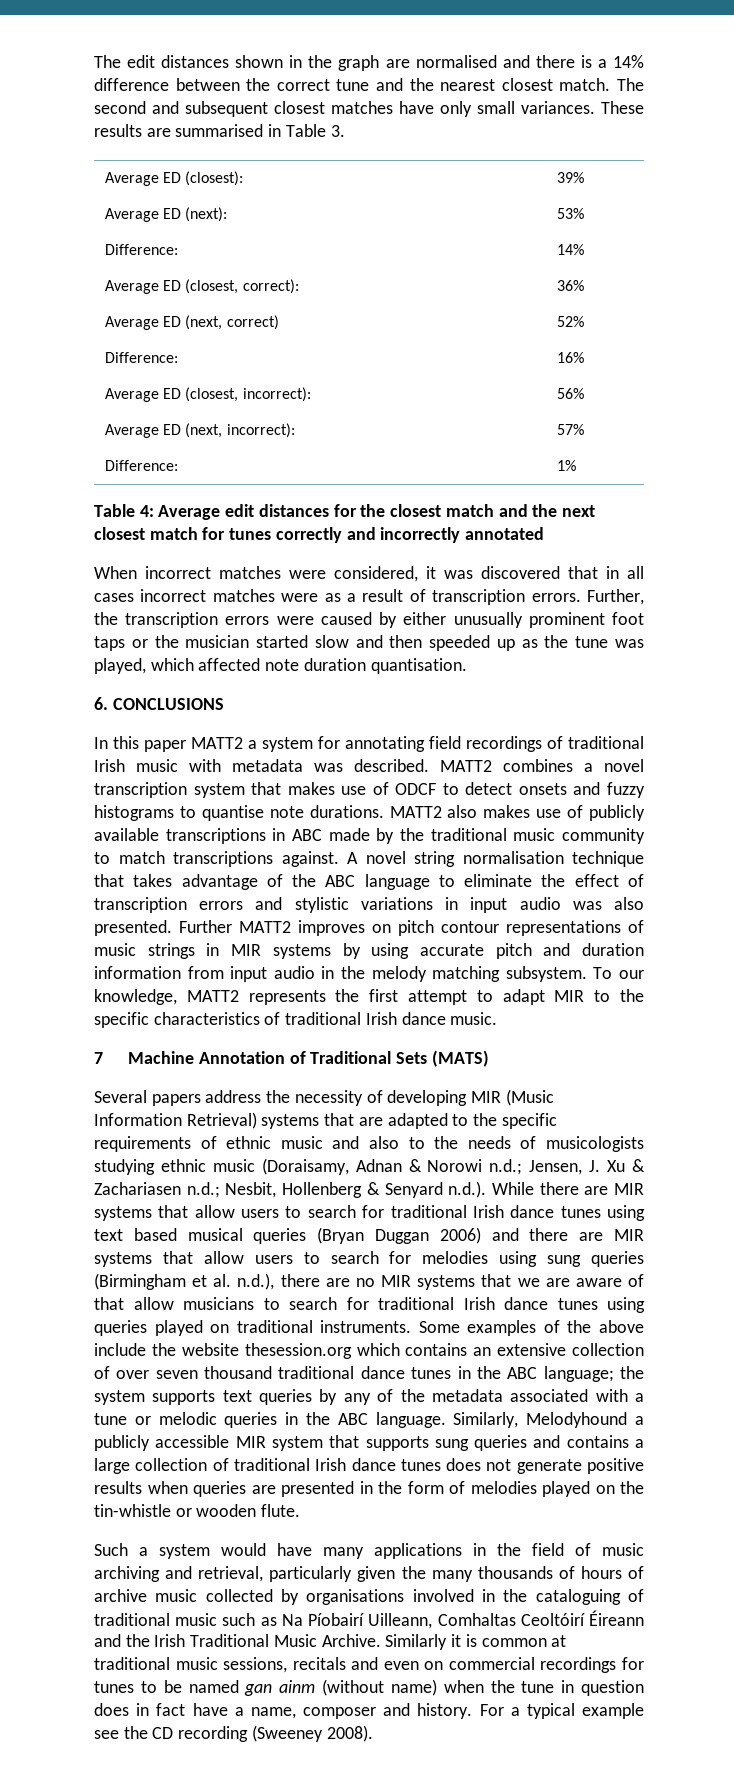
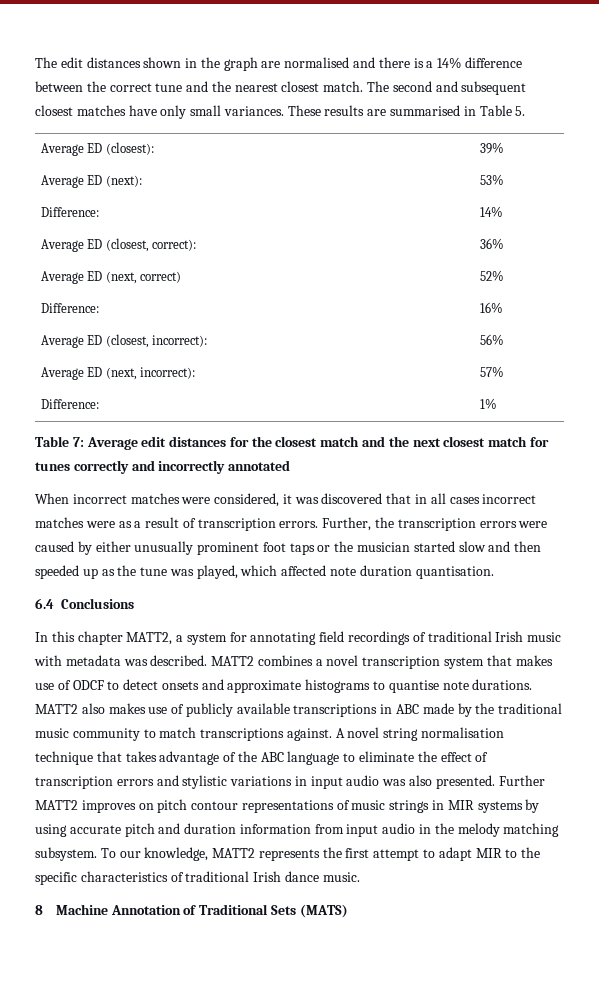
- These results are summarised in Table 3.
+ These results are summarised in Table 5.
- Table 4: Average edit distances for the closest match and the next closest match for tunes correctly and incorrectly annotated
+ Table 7: Average edit distances for the closest match and the next closest match for tunes correctly and incorrectly annotated
- 6. CONCLUSIONS
+ 6.4 Conclusions
- In this paper MATT2 a system for annotating field recordings of traditional Irish music with metadata was described.
+ In this chapter MATT2, a system for annotating field recordings of traditional Irish music with metadata was described.
- MATT2 combines a novel transcription system that makes use of ODCF to detect onsets and fuzzy histograms to quantise note durations.
+ MATT2 combines a novel transcription system that makes use of ODCF to detect onsets and approximate histograms to quantise note durations.
- 7 Machine Annotation of Traditional Sets (MATS)
+ 8 Machine Annotation of Traditional Sets (MATS)
- Several papers address the necessity of developing MIR (Music Information Retrieval) systems that are adapted to the specific requirements of ethnic music and also to the needs of musicologists studying ethnic music (Doraisamy, Adnan & Norowi n.d.; Jensen, J. Xu & Zachariasen n.d.; Nesbit, Hollenberg & Senyard n.d.). While there are MIR systems that allow users to search for traditional Irish dance tunes using text based musical queries (Bryan Duggan 2006) and there are MIR systems that allow users to search for melodies using sung queries (Birmingham et al. n.d.), there are no MIR systems that we are aware of that allow musicians to search for traditional Irish dance tunes using queries played on traditional instruments. Some examples of the above include the website thesession.org which contains an extensive collection of over seven thousand traditional dance tunes in the ABC language; the system supports text queries by any of the metadata associated with a tune or melodic queries in the ABC language. Similarly, Melodyhound a publicly accessible MIR system that supports sung queries and contains a large collection of traditional Irish dance tunes does not generate positive results when queries are presented in the form of melodies played on the tin-whistle or wooden flute.
- Such a system would have many applications in the field of music archiving and retrieval, particularly given the many thousands of hours of archive music collected by organisations involved in the cataloguing of traditional music such as Na Píobairí Uilleann, Comhaltas Ceoltóirí Éireann and the Irish Traditional Music Archive. Similarly it is common at traditional music sessions, recitals and even on commercial recordings for tunes to be named gan ainm (without name) when the tune in question does in fact have a name, composer and history. For a typical example see the CD recording (Sweeney 2008).

